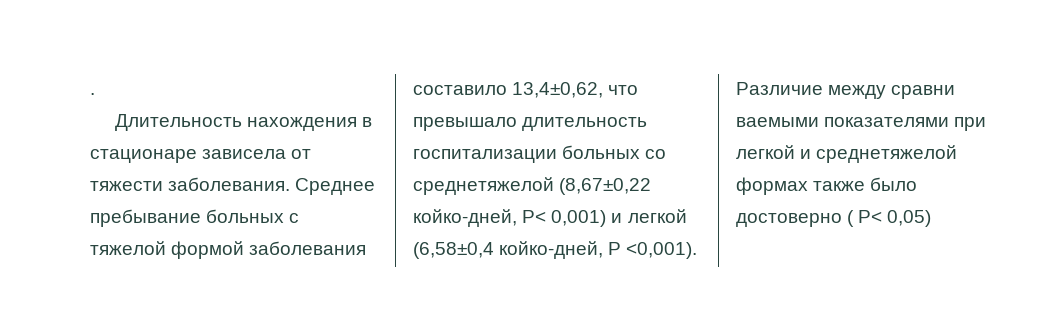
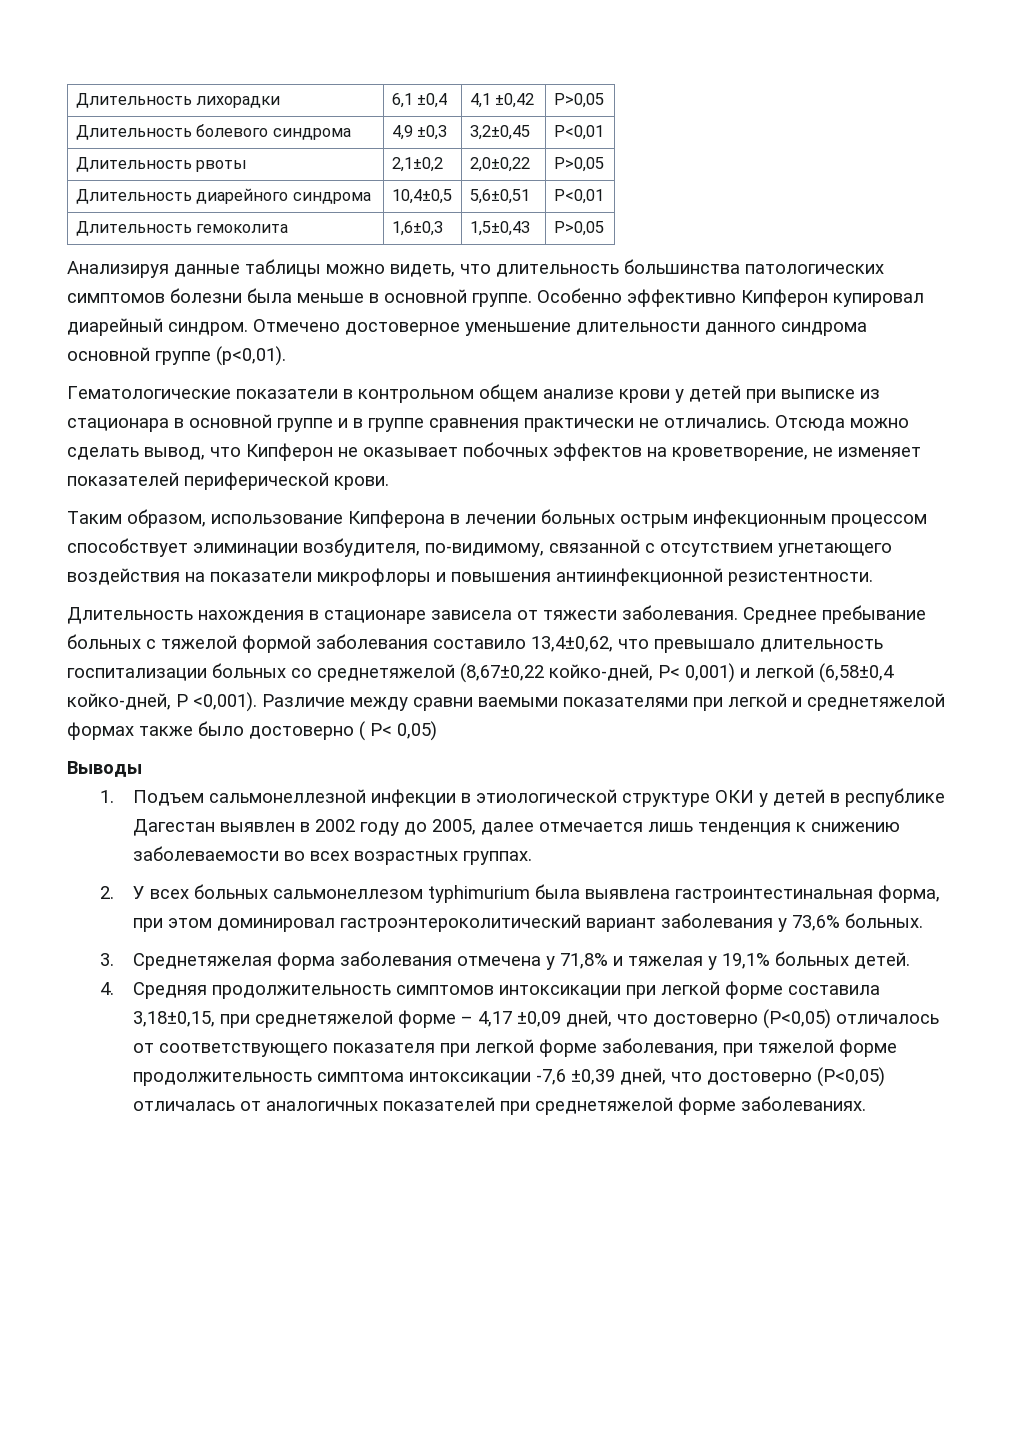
- .
+ Длительность лихорадки | 6,1 ±0,4 | 4,1 ±0,42 | Р>0,05
+ Длительность болевого синдрома | 4,9 ±0,3 | 3,2±0,45 | Р<0,01
+ Длительность рвоты | 2,1±0,2 | 2,0±0,22 | Р>0,05
+ Длительность диарейного синдрома | 10,4±0,5 | 5,6±0,51 | Р<0,01
+ Длительность гемоколита | 1,6±0,3 | 1,5±0,43 | Р>0,05
+ Анализируя данные таблицы можно видеть, что длительность большинства патологических симптомов болезни была меньше в основной группе. Особенно эффективно Кипферон купировал диарейный синдром. Отмечено достоверное уменьшение длительности данного синдрома основной группе (р<0,01).
+ Гематологические показатели в контрольном общем анализе крови у детей при выписке из стационара в основной группе и в группе сравнения практически не отличались. Отсюда можно сделать вывод, что Кипферон не оказывает побочных эффектов на кроветворение, не изменяет показателей периферической крови.
+ Таким образом, использование Кипферона в лечении больных острым инфекционным процессом способствует элиминации возбудителя, по-видимому, связанной с отсутствием угнетающего воздействия на показатели микрофлоры и повышения антиинфекционной резистентности.
+ Выводы
+ 1. Подъем сальмонеллезной инфекции в этиологической структуре ОКИ у детей в республике Дагестан выявлен в 2002 году до 2005, далее отмечается лишь тенденция к снижению заболеваемости во всех возрастных группах.
+ 2. У всех больных сальмонеллезом typhimurium была выявлена гастроинтестинальная форма, при этом доминировал гастроэнтероколитический вариант заболевания у 73,6% больных.
+ 3. Среднетяжелая форма заболевания отмечена у 71,8% и тяжелая у 19,1% больных детей.
+ 4. Средняя продолжительность симптомов интоксикации при легкой форме составила 3,18±0,15, при среднетяжелой форме – 4,17 ±0,09 дней, что достоверно (Р<0,05) отличалось от соответствующего показателя при легкой форме заболевания, при тяжелой форме продолжительность симптома интоксикации -7,6 ±0,39 дней, что достоверно (Р<0,05) отличалась от аналогичных показателей при среднетяжелой форме заболеваниях.

